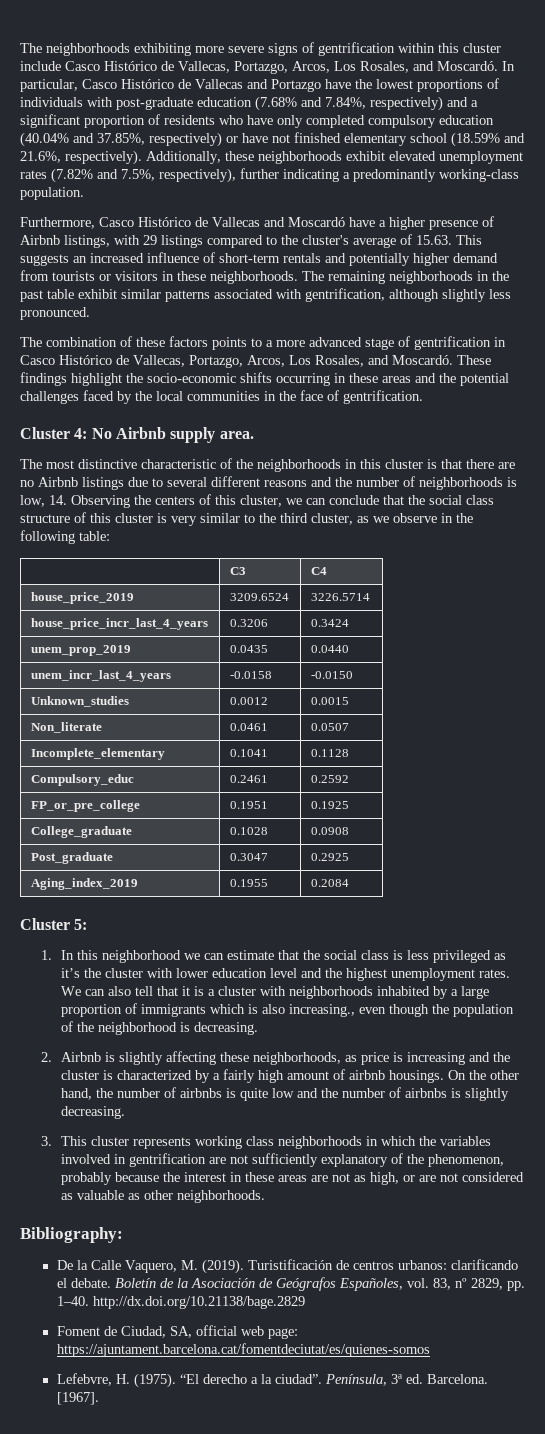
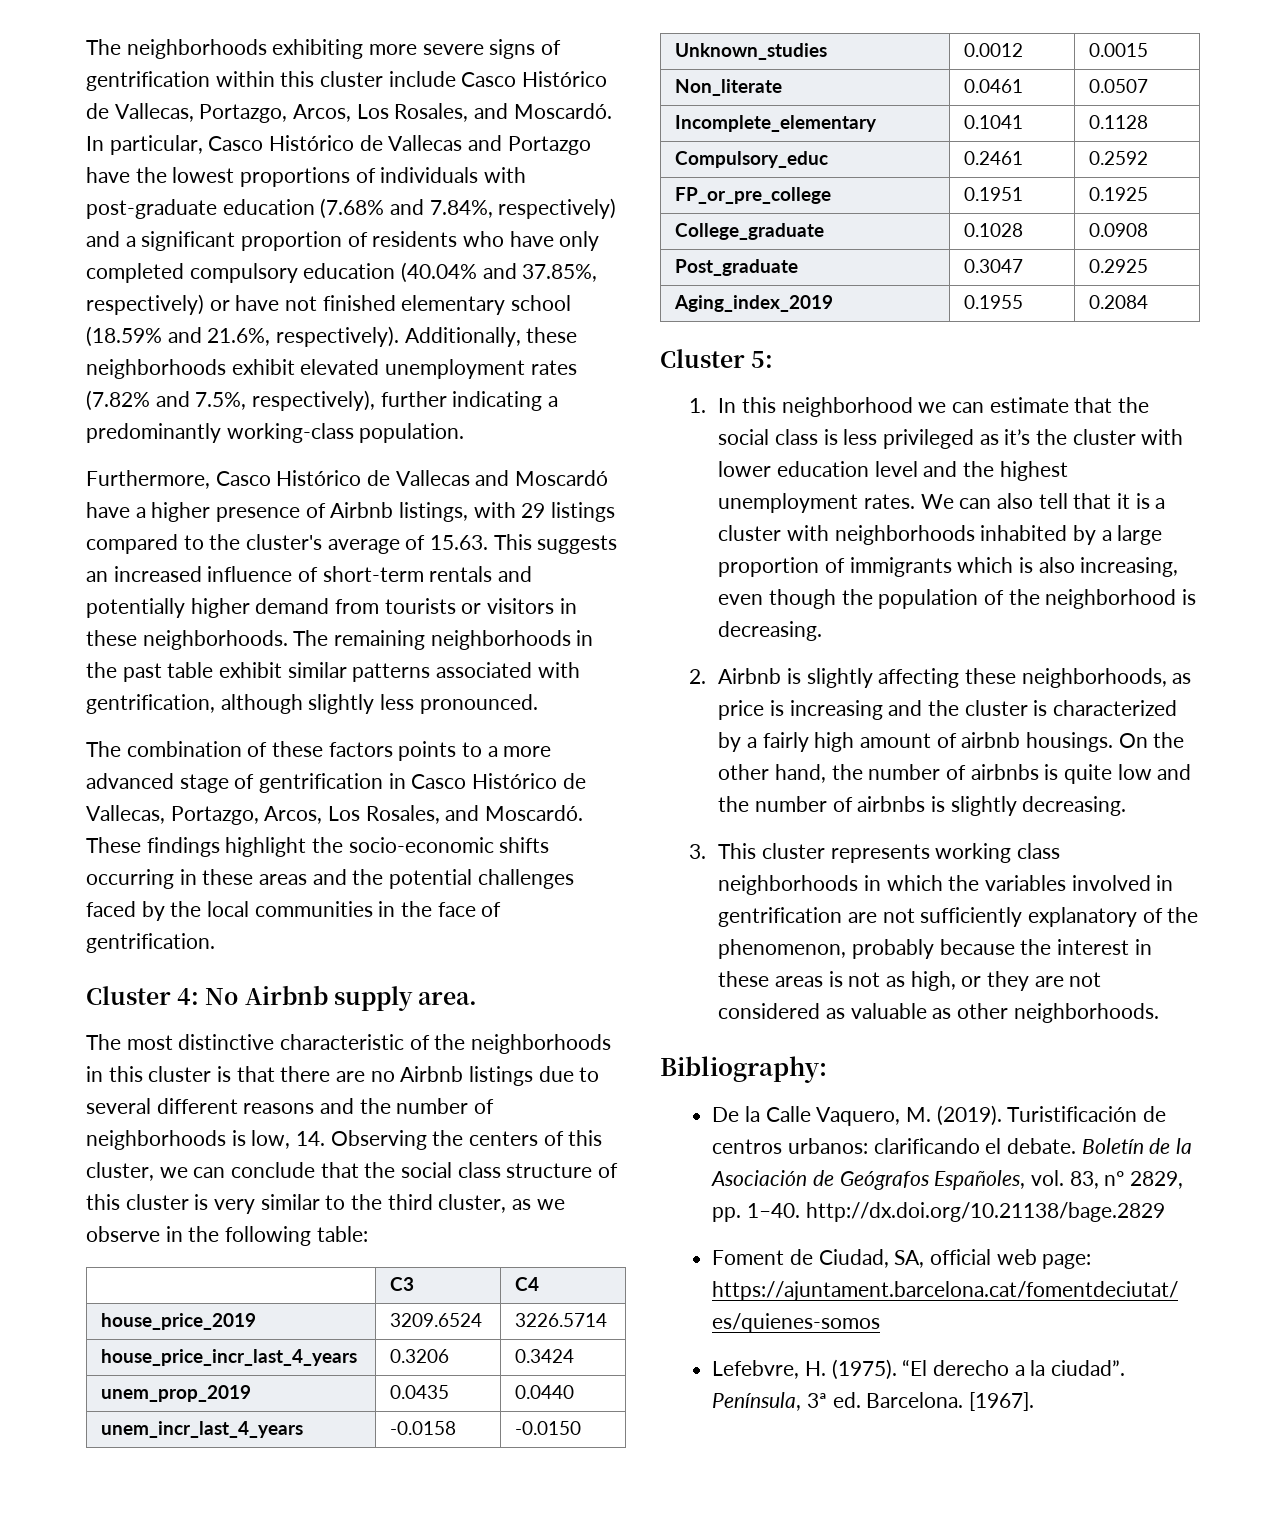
- We can also tell that it is a cluster with neighborhoods inhabited by a large proportion of immigrants which is also increasing., even though the population of the neighborhood is decreasing.
+ We can also tell that it is a cluster with neighborhoods inhabited by a large proportion of immigrants which is also increasing, even though the population of the neighborhood is decreasing.
- 3. This cluster represents working class neighborhoods in which the variables involved in gentrification are not sufficiently explanatory of the phenomenon, probably because the interest in these areas are not as high, or are not considered as valuable as other neighborhoods.
+ 3. This cluster represents working class neighborhoods in which the variables involved in gentrification are not sufficiently explanatory of the phenomenon, probably because the interest in these areas is not as high, or they are not considered as valuable as other neighborhoods.

